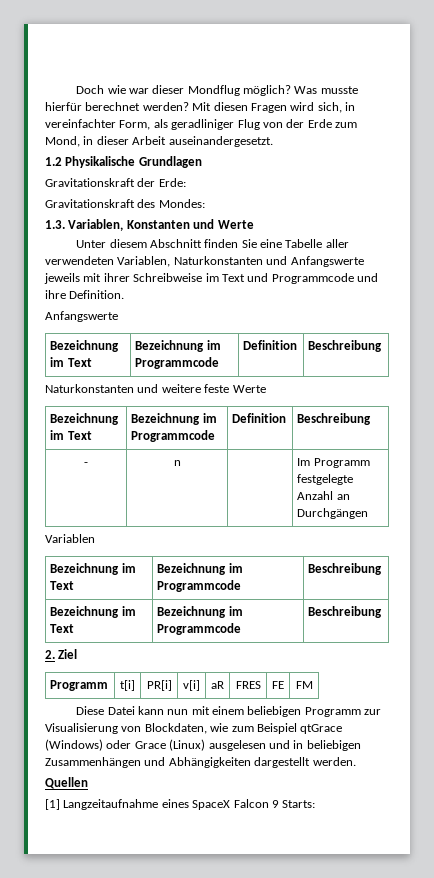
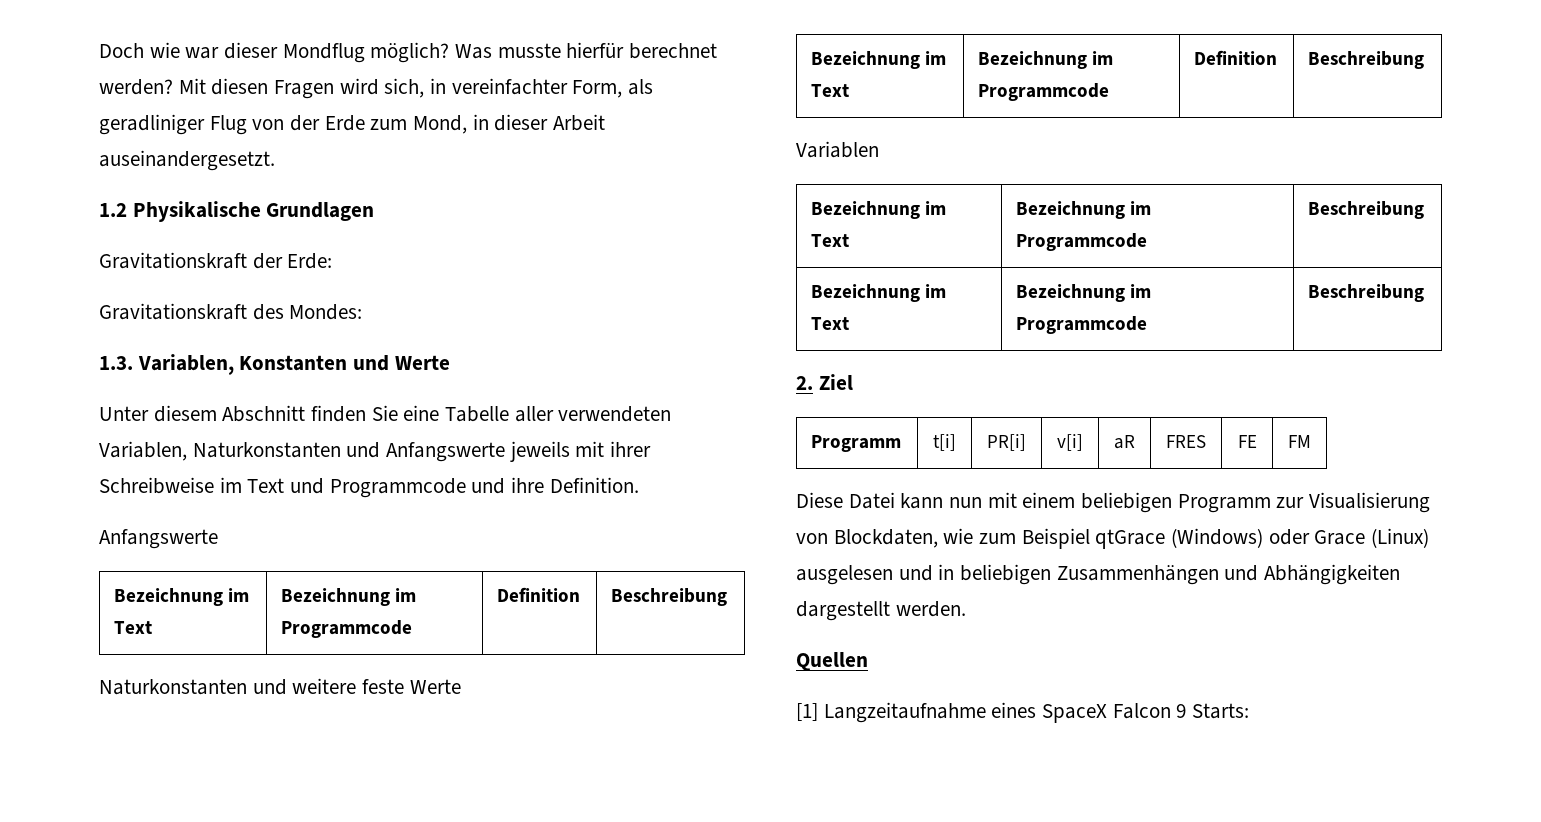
- - | n | | Im Programm festgelegte Anzahl an Durchgängen

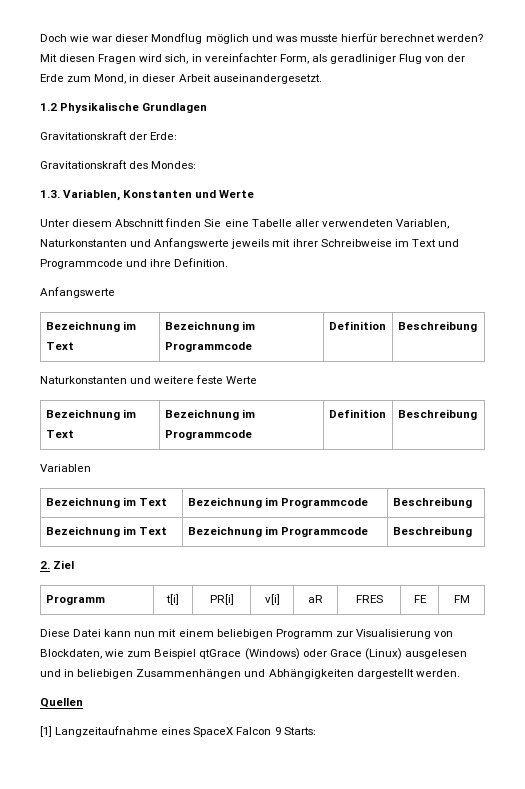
- Doch wie war dieser Mondflug möglich? Was musste hierfür berechnet werden?
+ Doch wie war dieser Mondflug möglich und was musste hierfür berechnet werden?

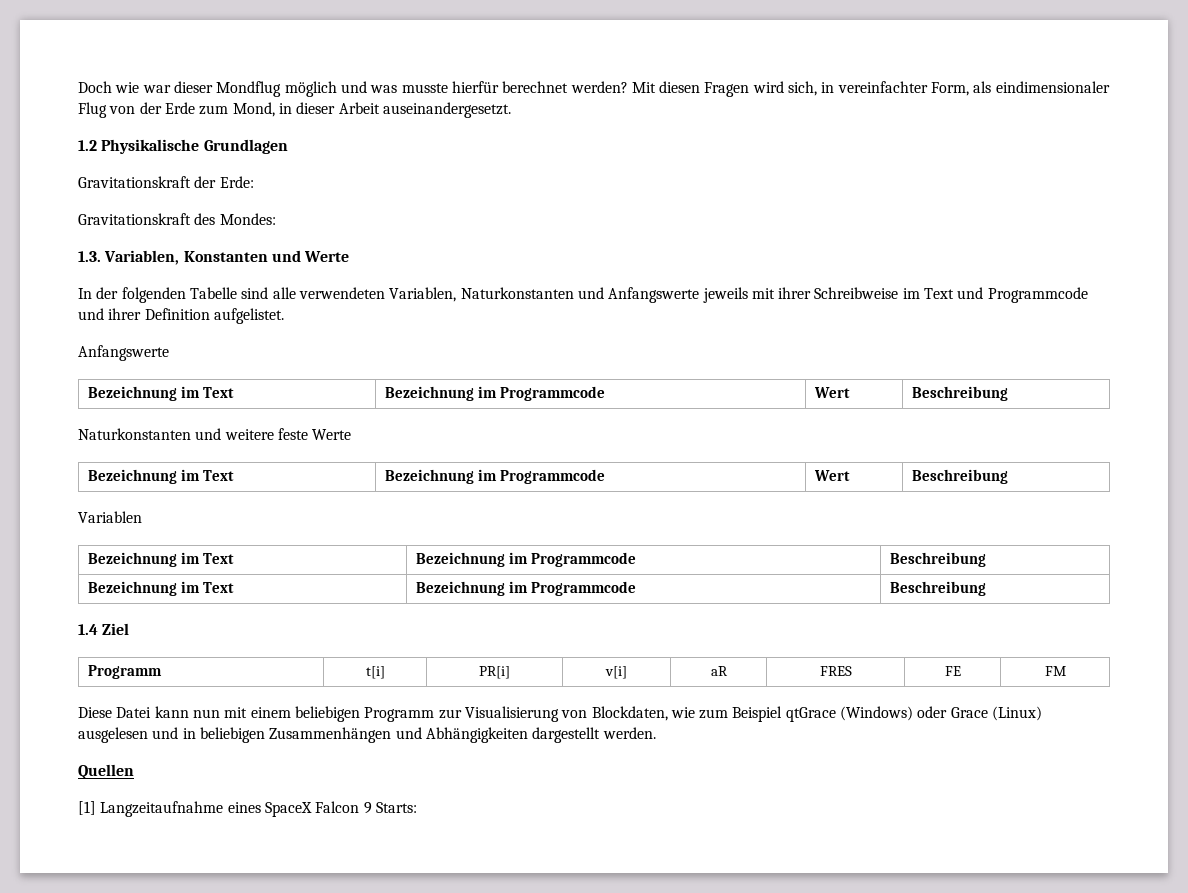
- Mit diesen Fragen wird sich, in vereinfachter Form, als geradliniger Flug von der Erde zum Mond, in dieser Arbeit auseinandergesetzt.
+ Mit diesen Fragen wird sich, in vereinfachter Form, als eindimensionaler Flug von der Erde zum Mond, in dieser Arbeit auseinandergesetzt.
- Unter diesem Abschnitt finden Sie eine Tabelle aller verwendeten Variablen, Naturkonstanten und Anfangswerte jeweils mit ihrer Schreibweise im Text und Programmcode und ihre Definition.
+ In der folgenden Tabelle sind alle verwendeten Variablen, Naturkonstanten und Anfangswerte jeweils mit ihrer Schreibweise im Text und Programmcode und ihrer Definition aufgelistet.
  Anfangswerte
- Bezeichnung im Text | Bezeichnung im Programmcode | Definition | Beschreibung
+ Bezeichnung im Text | Bezeichnung im Programmcode | Wert | Beschreibung
  Naturkonstanten und weitere feste Werte
- Bezeichnung im Text | Bezeichnung im Programmcode | Definition | Beschreibung
+ Bezeichnung im Text | Bezeichnung im Programmcode | Wert | Beschreibung
- 2. Ziel
+ 1.4 Ziel

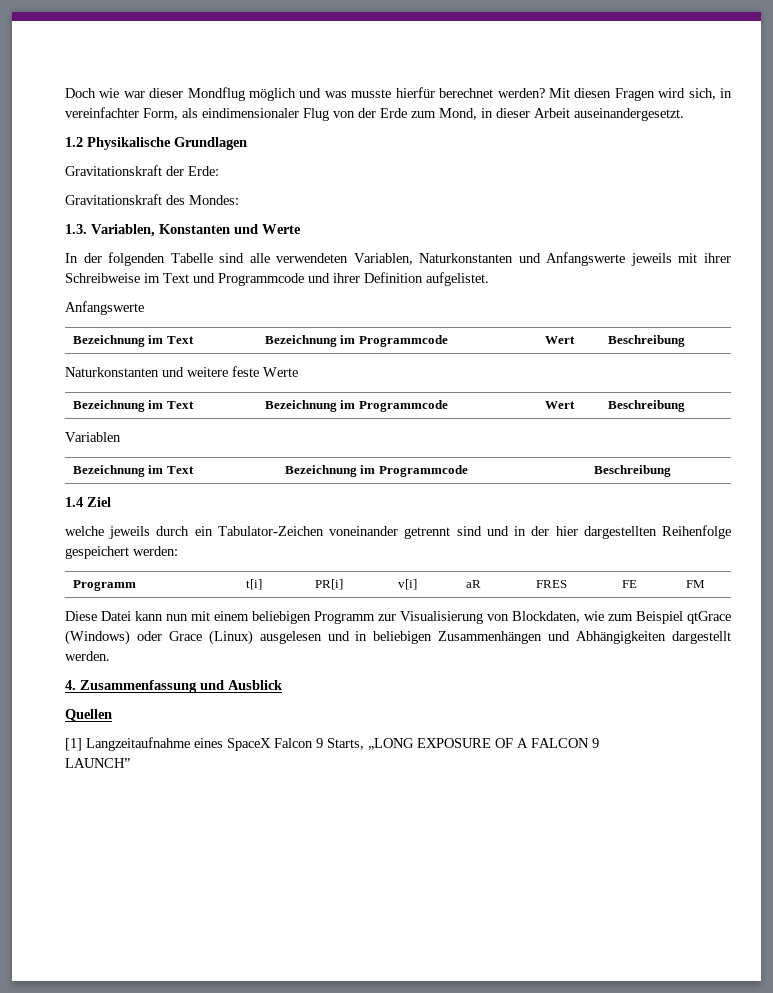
  Variablen
  Bezeichnung im Text | Bezeichnung im Programmcode | Beschreibung
- Bezeichnung im Text | Bezeichnung im Programmcode | Beschreibung
  1.4 Ziel
+ welche jeweils durch ein Tabulator-Zeichen voneinander getrennt sind und in der hier dargestellten Reihenfolge gespeichert werden:
+ 4. Zusammenfassung und Ausblick
- [1] Langzeitaufnahme eines SpaceX Falcon 9 Starts:
+ [1] Langzeitaufnahme eines SpaceX Falcon 9 Starts, „LONG EXPOSURE OF A FALCON 9
+ LAUNCH”

